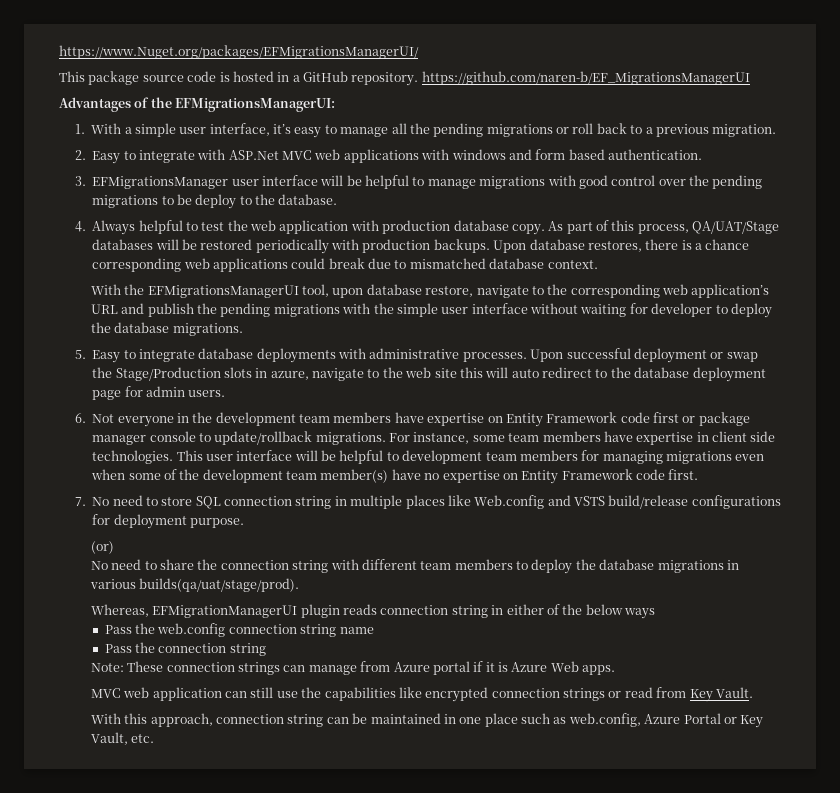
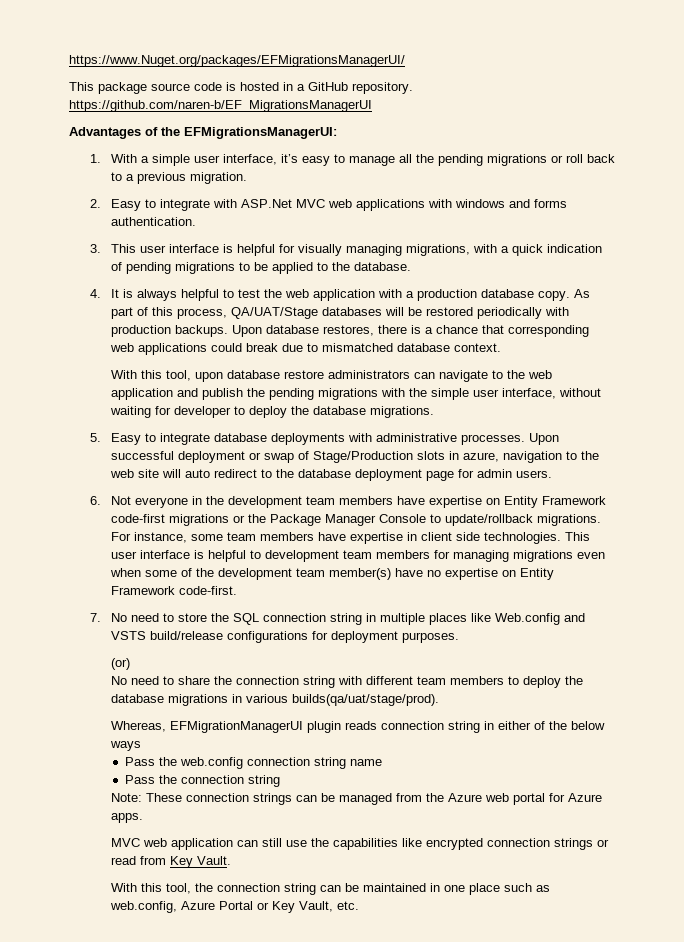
- 2. Easy to integrate with ASP.Net MVC web applications with windows and form based authentication.
+ 2. Easy to integrate with ASP.Net MVC web applications with windows and forms authentication.
- 3. EFMigrationsManager user interface will be helpful to manage migrations with good control over the pending migrations to be deploy to the database.
+ 3. This user interface is helpful for visually managing migrations, with a quick indication of pending migrations to be applied to the database.
- 4. Always helpful to test the web application with production database copy.
+ 4. It is always helpful to test the web application with a production database copy.
- Upon database restores, there is a chance corresponding web applications could break due to mismatched database context.
+ Upon database restores, there is a chance that corresponding web applications could break due to mismatched database context.
- With the EFMigrationsManagerUI tool, upon database restore, navigate to the corresponding web application’s URL and publish the pending migrations with the simple user interface without waiting for developer to deploy the database migrations.
+ With this tool, upon database restore administrators can navigate to the web application and publish the pending migrations with the simple user interface, without waiting for developer to deploy the database migrations.
- Upon successful deployment or swap the Stage/Production slots in azure, navigate to the web site this will auto redirect to the database deployment page for admin users.
+ Upon successful deployment or swap of Stage/Production slots in azure, navigation to the web site will auto redirect to the database deployment page for admin users.
- 6. Not everyone in the development team members have expertise on Entity Framework code first or package manager console to update/rollback migrations.
+ 6. Not everyone in the development team members have expertise on Entity Framework code-first migrations or the Package Manager Console to update/rollback migrations.
- This user interface will be helpful to development team members for managing migrations even when some of the development team member(s) have no expertise on Entity Framework code first.
+ This user interface is helpful to development team members for managing migrations even when some of the development team member(s) have no expertise on Entity Framework code-first.
- 7. No need to store SQL connection string in multiple places like Web.config and VSTS build/release configurations for deployment purpose.
+ 7. No need to store the SQL connection string in multiple places like Web.config and VSTS build/release configurations for deployment purposes.
- Note: These connection strings can manage from Azure portal if it is Azure Web apps.
+ Note: These connection strings can be managed from the Azure web portal for Azure apps.
- With this approach, connection string can be maintained in one place such as web.config, Azure Portal or Key Vault, etc.
+ With this tool, the connection string can be maintained in one place such as web.config, Azure Portal or Key Vault, etc.

